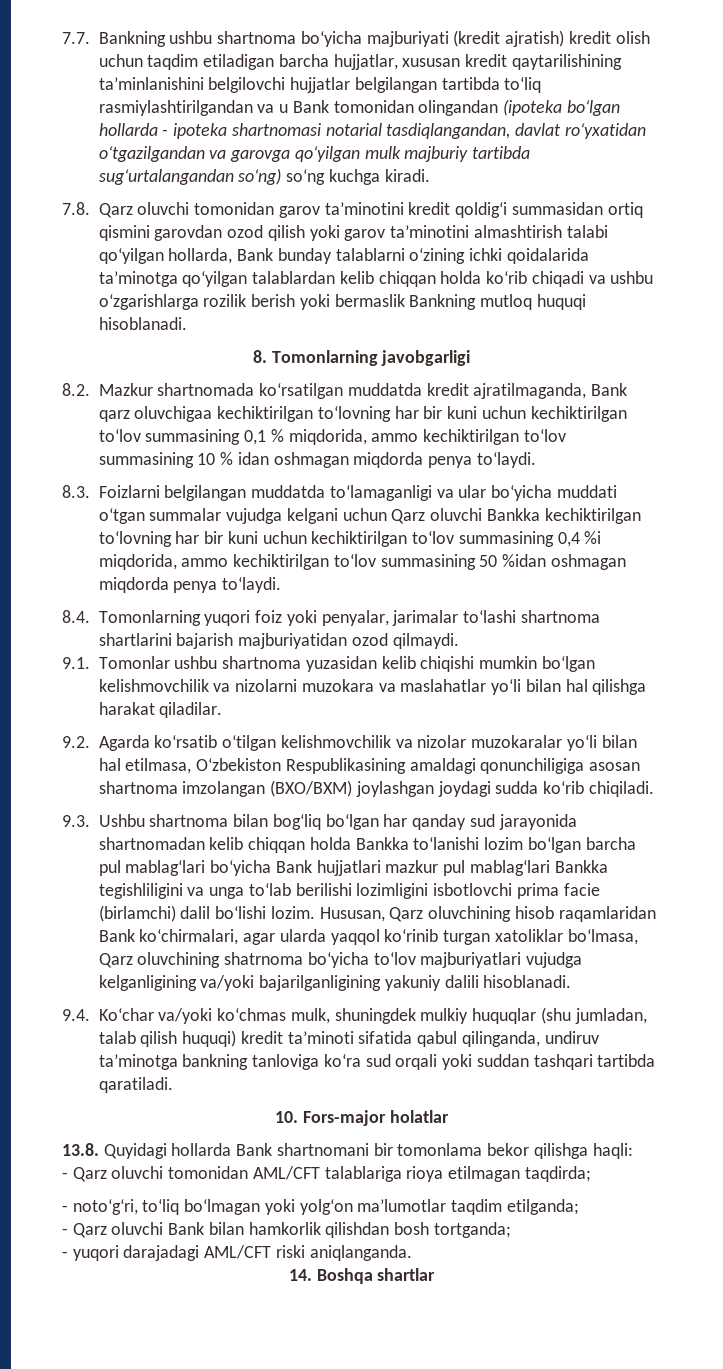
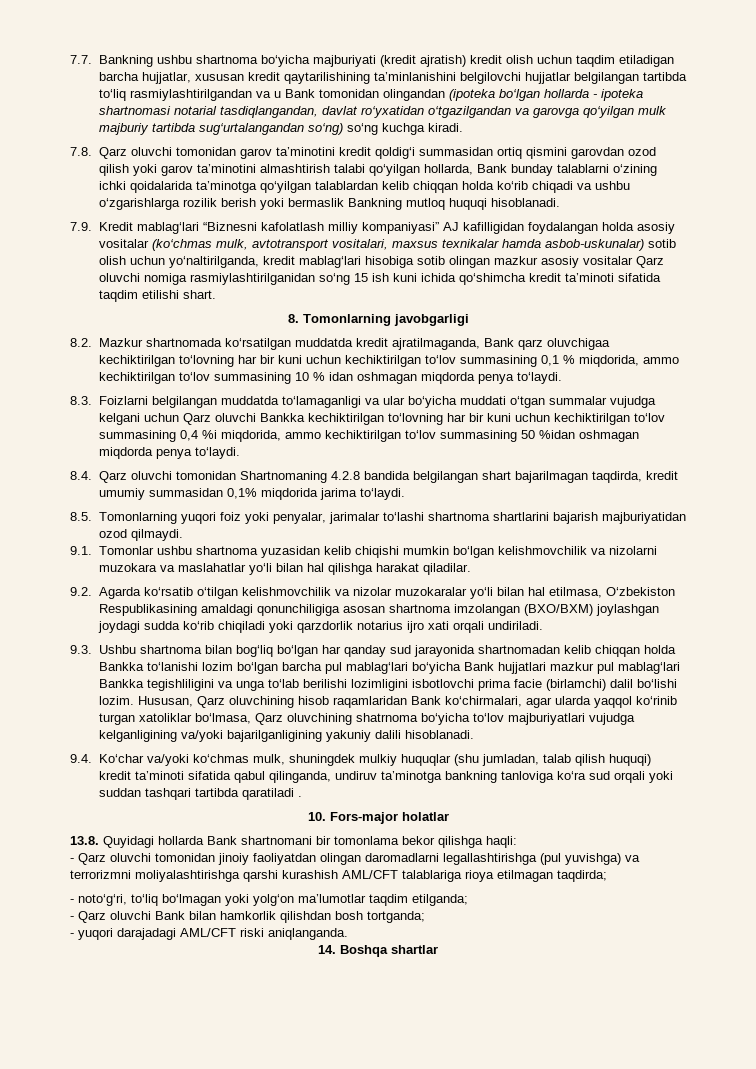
+ 7.9. Kredit mablag‘lari “Biznesni kafolatlash milliy kompaniyasi” AJ kafilligidan foydalangan holda asosiy vositalar (ko‘chmas mulk, avtotransport vositalari, maxsus texnikalar hamda asbob-uskunalar) sotib olish uchun yo‘naltirilganda, kredit mablag‘lari hisobiga sotib olingan mazkur asosiy vositalar Qarz oluvchi nomiga rasmiylashtirilganidan so‘ng 15 ish kuni ichida qo‘shimcha kredit ta’minoti sifatida taqdim etilishi shart.
- 8.4. Tomonlarning yuqori foiz yoki penyalar, jarimalar to‘lashi shartnoma shartlarini bajarish majburiyatidan ozod qilmaydi.
+ 8.4. Qarz oluvchi tomonidan Shartnomaning 4.2.8 bandida belgilangan shart bajarilmagan taqdirda, kredit umumiy summasidan 0,1% miqdorida jarima to‘laydi.
+ 8.5. Tomonlarning yuqori foiz yoki penyalar, jarimalar to‘lashi shartnoma shartlarini bajarish majburiyatidan ozod qilmaydi.
- 9.2. Agarda ko‘rsatib o‘tilgan kelishmovchilik va nizolar muzokaralar yo‘li bilan hal etilmasa, O‘zbekiston Respublikasining amaldagi qonunchiligiga asosan shartnoma imzolangan (BXO/BXM) joylashgan joydagi sudda ko‘rib chiqiladi.
+ 9.2. Agarda ko‘rsatib o‘tilgan kelishmovchilik va nizolar muzokaralar yo‘li bilan hal etilmasa, O‘zbekiston Respublikasining amaldagi qonunchiligiga asosan shartnoma imzolangan (BXO/BXM) joylashgan joydagi sudda ko‘rib chiqiladi yoki qarzdorlik notarius ijro xati orqali undiriladi.
- 9.4. Ko‘char va/yoki ko‘chmas mulk, shuningdek mulkiy huquqlar (shu jumladan, talab qilish huquqi) kredit ta’minoti sifatida qabul qilinganda, undiruv ta’minotga bankning tanloviga ko‘ra sud orqali yoki suddan tashqari tartibda qaratiladi.
+ 9.4. Ko‘char va/yoki ko‘chmas mulk, shuningdek mulkiy huquqlar (shu jumladan, talab qilish huquqi) kredit ta’minoti sifatida qabul qilinganda, undiruv ta’minotga bankning tanloviga ko‘ra sud orqali yoki suddan tashqari tartibda qaratiladi .
- - Qarz oluvchi tomonidan AML/CFT talablariga rioya etilmagan taqdirda;
+ - Qarz oluvchi tomonidan jinoiy faoliyatdan olingan daromadlarni legallashtirishga (pul yuvishga) va terrorizmni moliyalashtirishga qarshi kurashish AML/CFT talablariga rioya etilmagan taqdirda;

